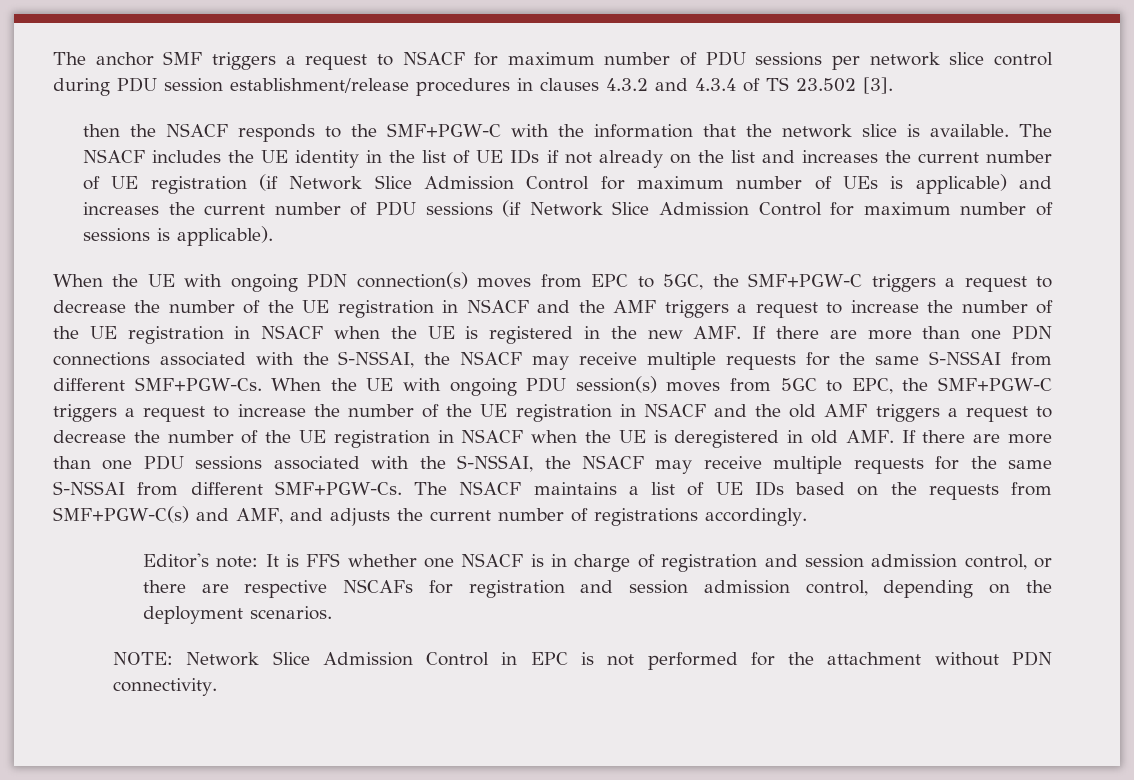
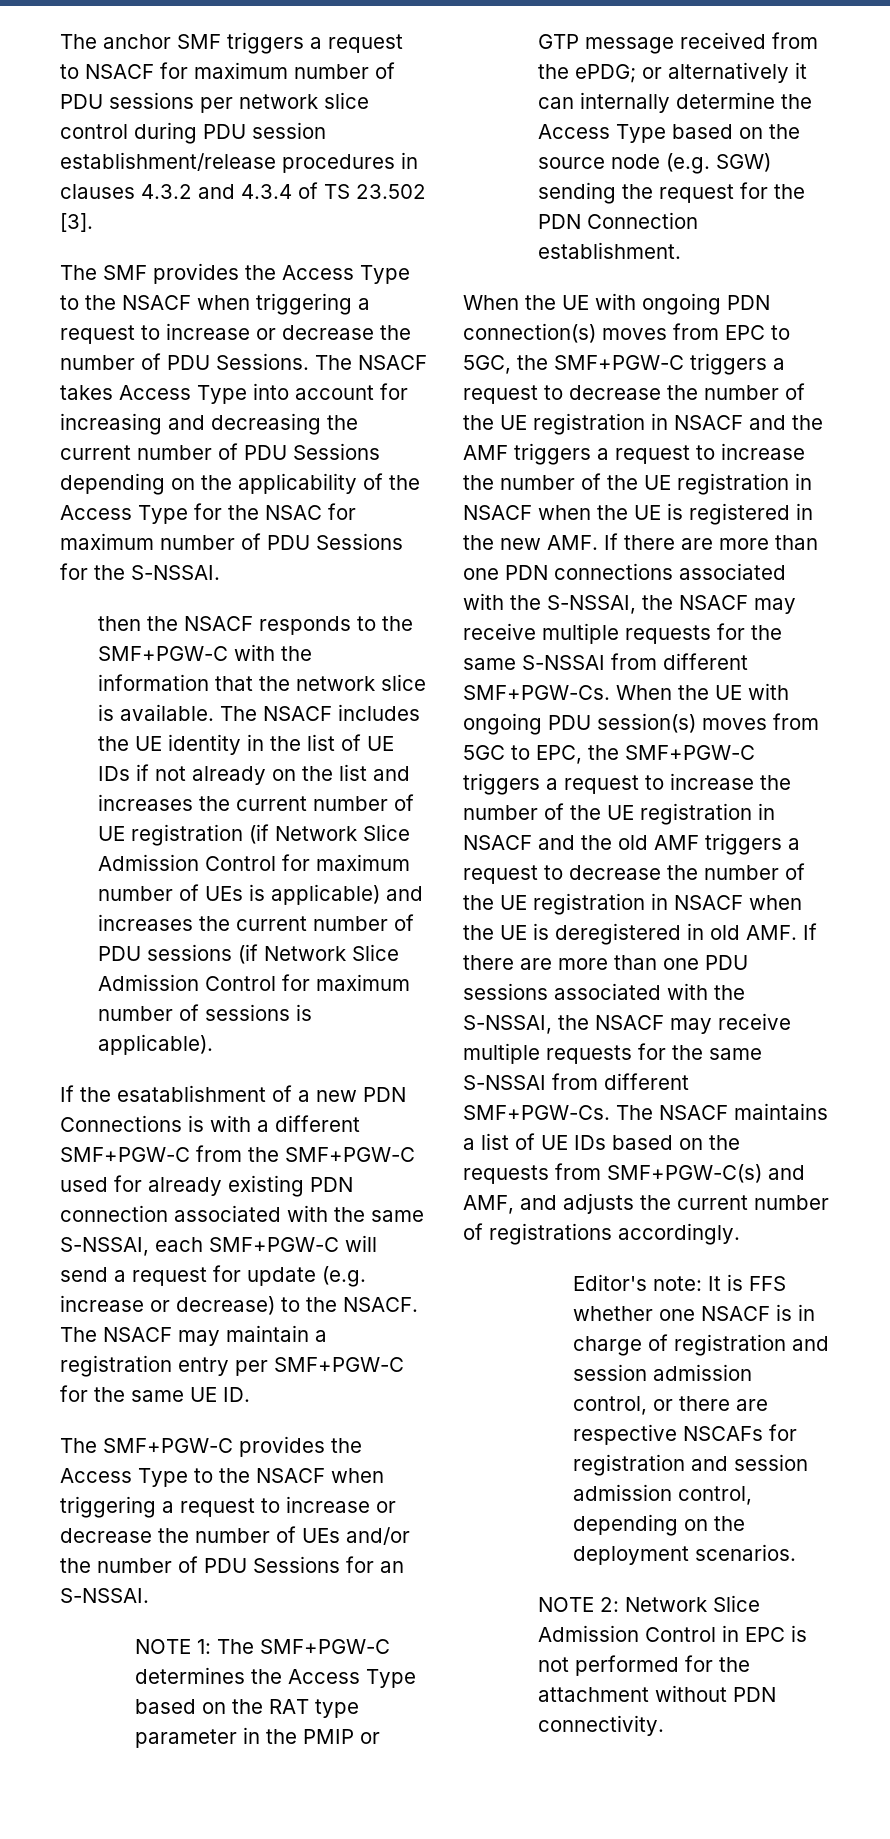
+ The SMF provides the Access Type to the NSACF when triggering a request to increase or decrease the number of PDU Sessions. The NSACF takes Access Type into account for increasing and decreasing the current number of PDU Sessions depending on the applicability of the Access Type for the NSAC for maximum number of PDU Sessions for the S-NSSAI.
+ If the esatablishment of a new PDN Connections is with a different SMF+PGW-C from the SMF+PGW-C used for already existing PDN connection associated with the same S-NSSAI, each SMF+PGW-C will send a request for update (e.g. increase or decrease) to the NSACF. The NSACF may maintain a registration entry per SMF+PGW-C for the same UE ID.
+ The SMF+PGW-C provides the Access Type to the NSACF when triggering a request to increase or decrease the number of UEs and/or the number of PDU Sessions for an S-NSSAI.
+ NOTE 1: The SMF+PGW-C determines the Access Type based on the RAT type parameter in the PMIP or GTP message received from the ePDG; or alternatively it can internally determine the Access Type based on the source node (e.g. SGW) sending the request for the PDN Connection establishment.
- NOTE: Network Slice Admission Control in EPC is not performed for the attachment without PDN connectivity.
+ NOTE 2: Network Slice Admission Control in EPC is not performed for the attachment without PDN connectivity.

